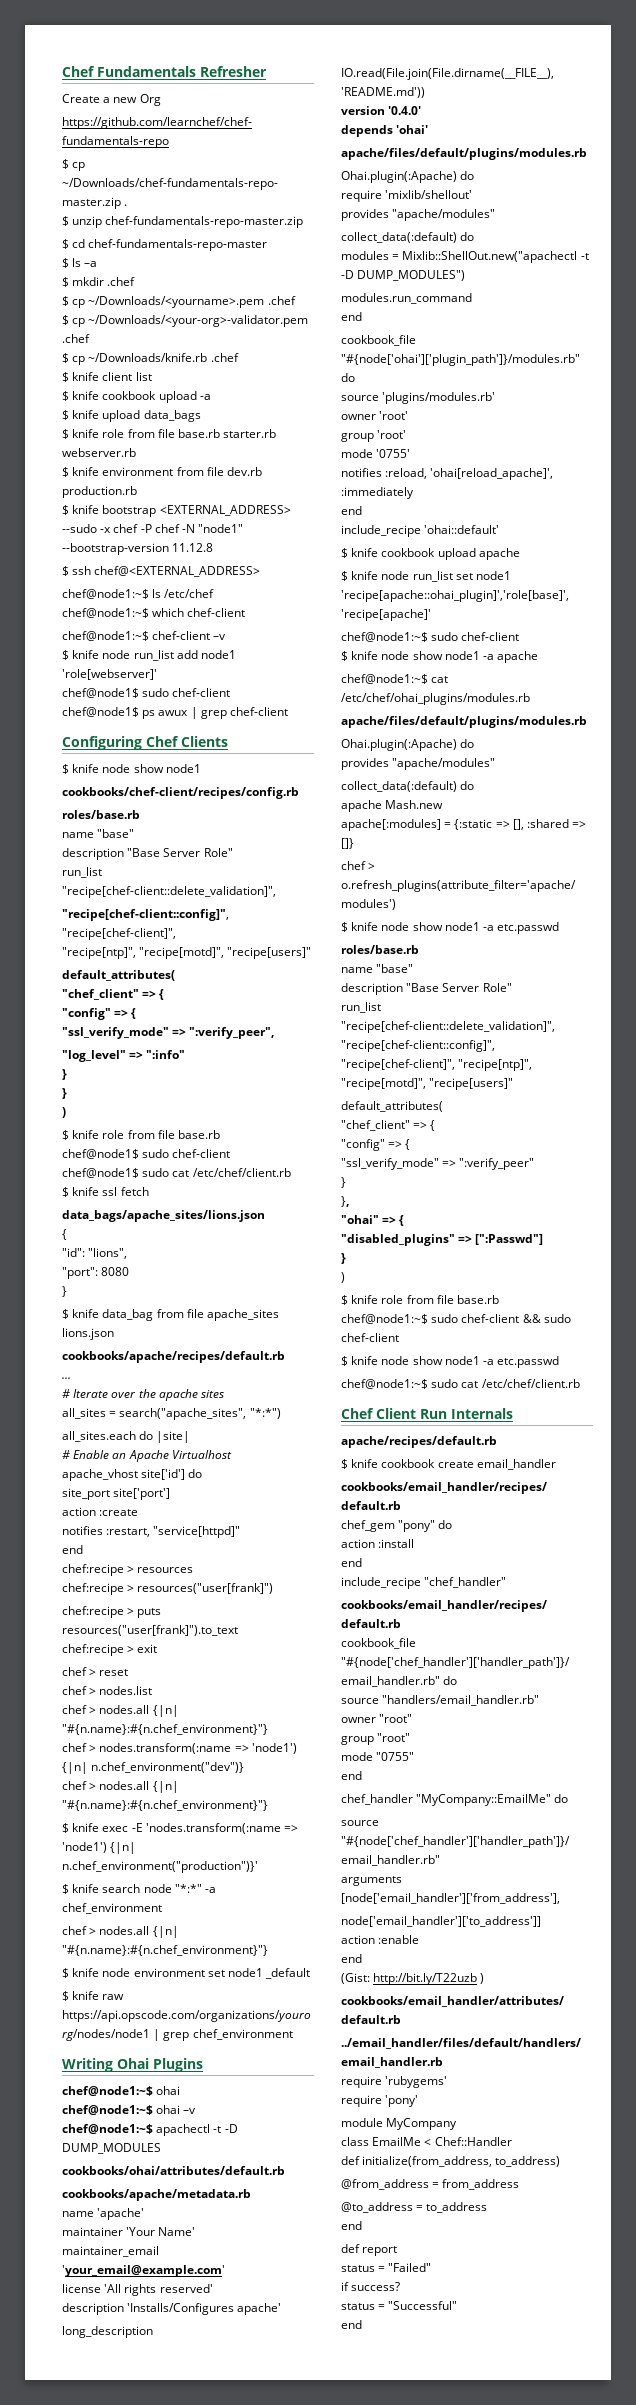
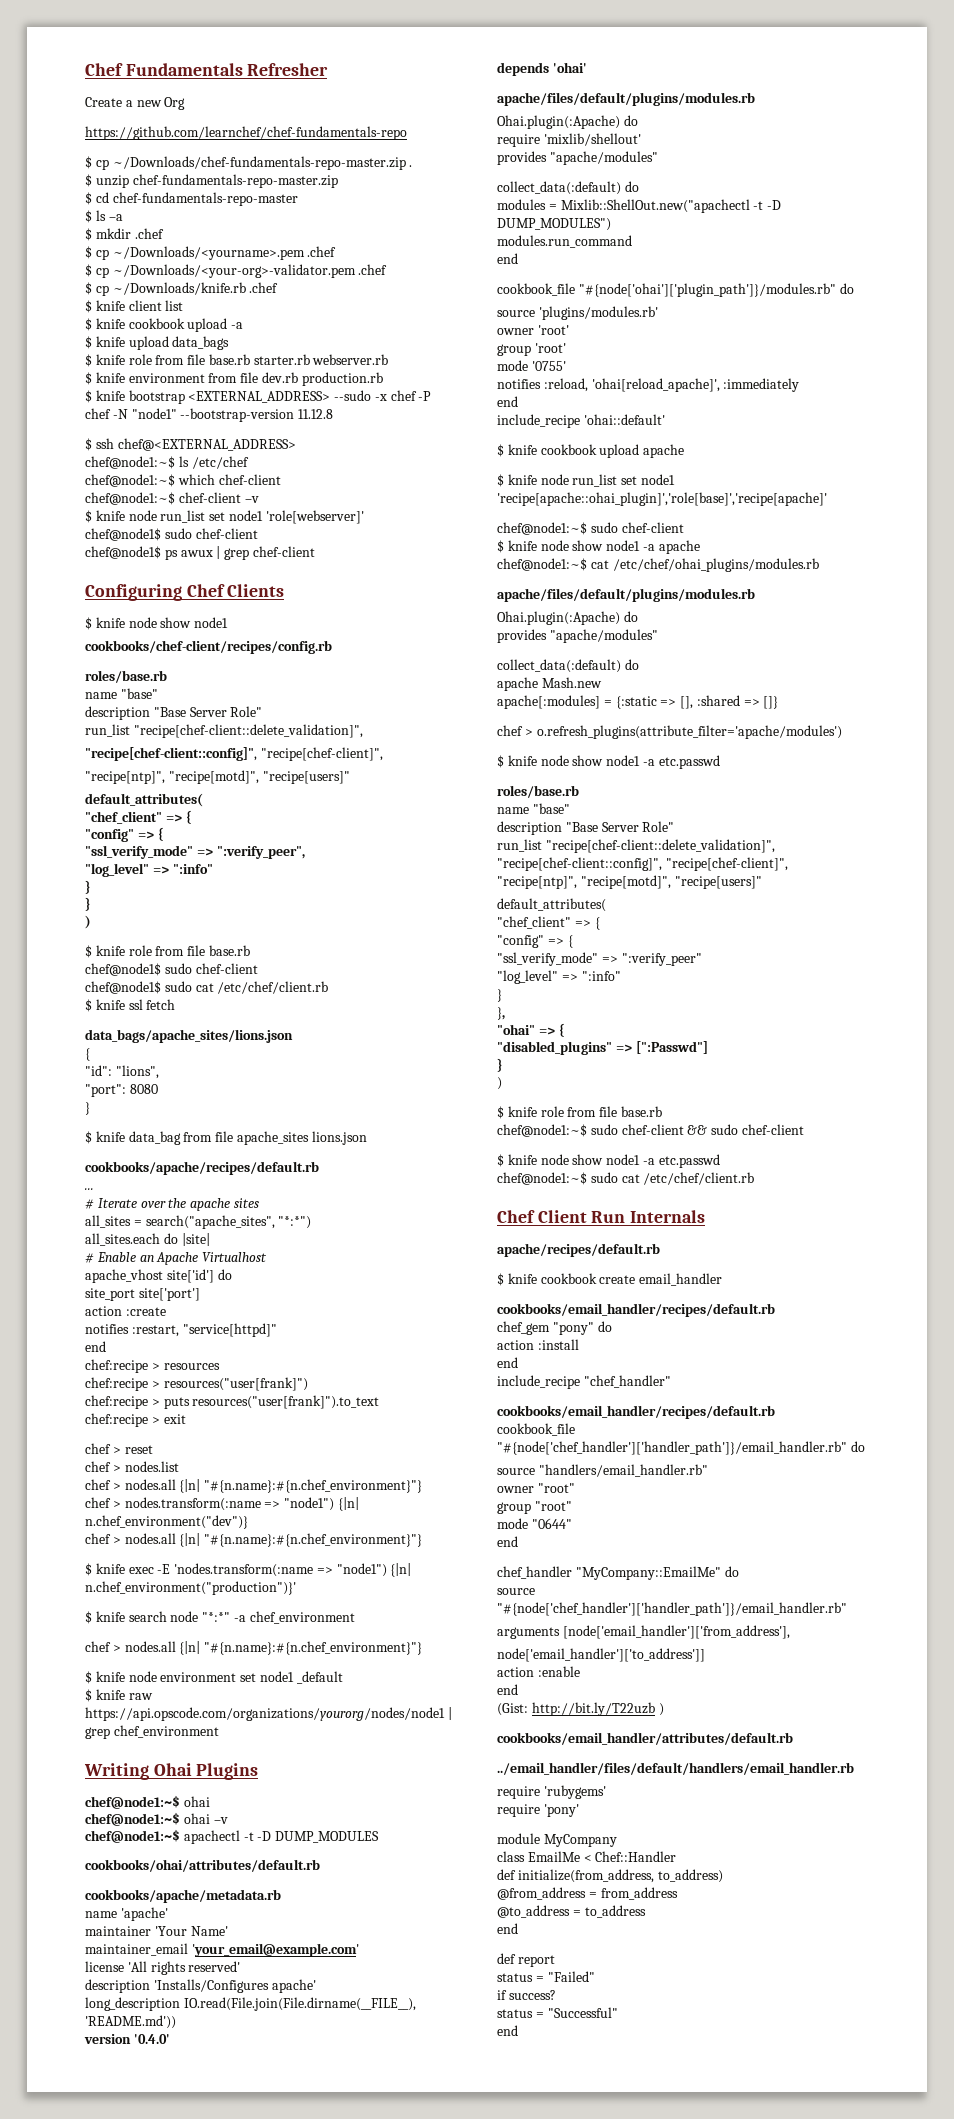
- $ knife node run_list add node1 'role[webserver]'
+ $ knife node run_list set node1 'role[webserver]'
- chef > nodes.transform(:name => 'node1') {|n| n.chef_environment("dev")}
+ chef > nodes.transform(:name => "node1") {|n| n.chef_environment("dev")}
- $ knife exec -E 'nodes.transform(:name => 'node1') {|n| n.chef_environment("production")}'
+ $ knife exec -E 'nodes.transform(:name => "node1") {|n| n.chef_environment("production")}'
  "ssl_verify_mode" => ":verify_peer"
+ "log_level" => ":info"
- mode "0755"
+ mode "0644"

